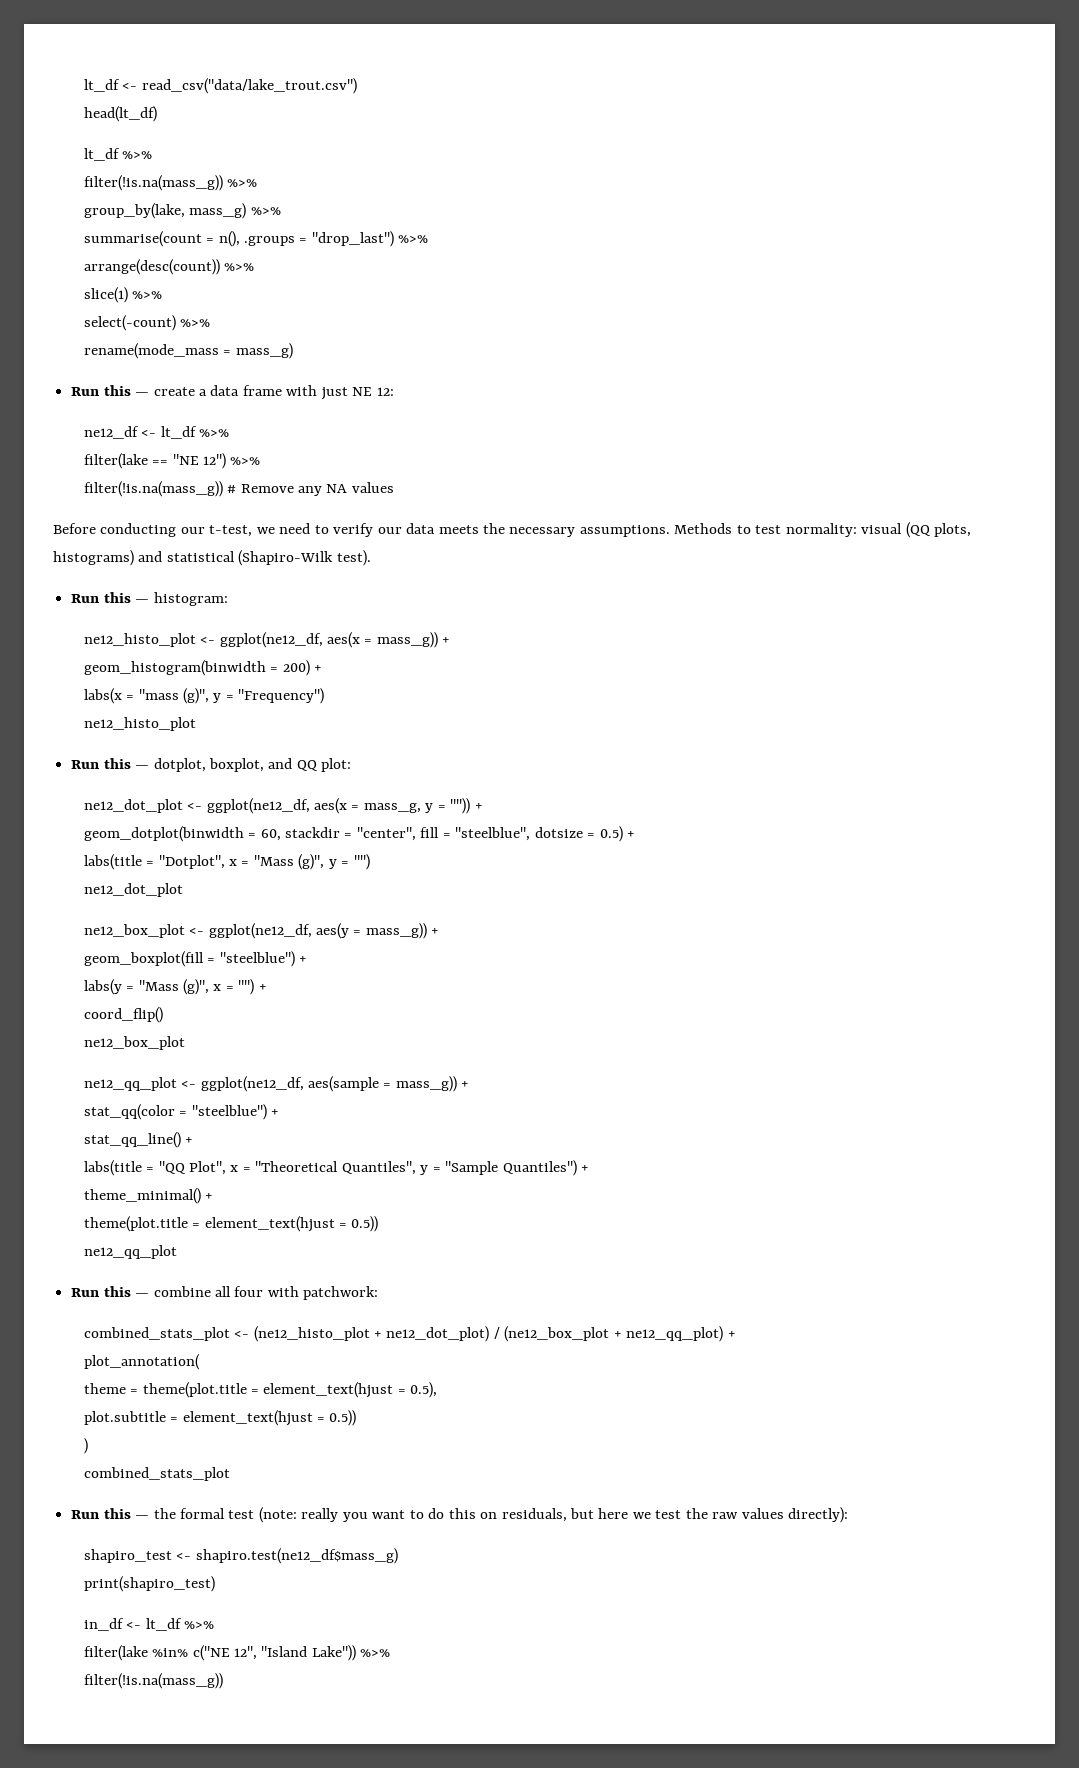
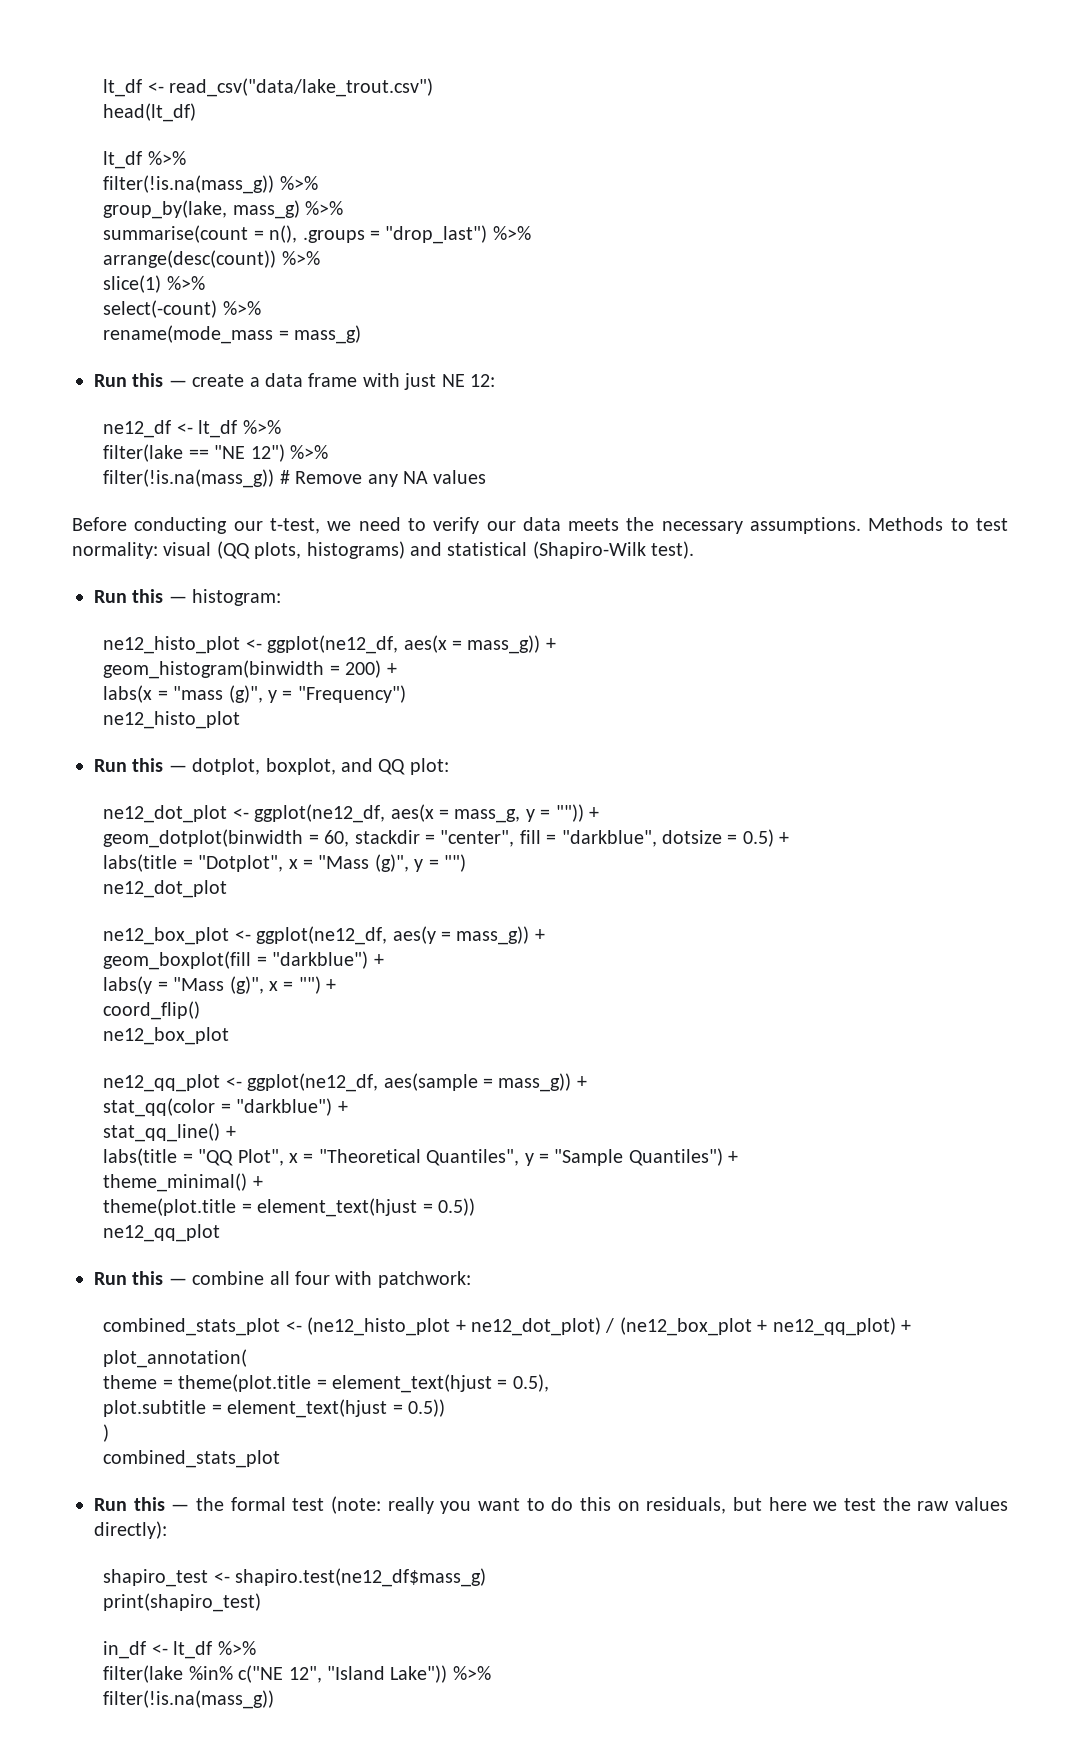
- geom_dotplot(binwidth = 60, stackdir = "center", fill = "steelblue", dotsize = 0.5) +
+ geom_dotplot(binwidth = 60, stackdir = "center", fill = "darkblue", dotsize = 0.5) +
- geom_boxplot(fill = "steelblue") +
+ geom_boxplot(fill = "darkblue") +
- stat_qq(color = "steelblue") +
+ stat_qq(color = "darkblue") +

